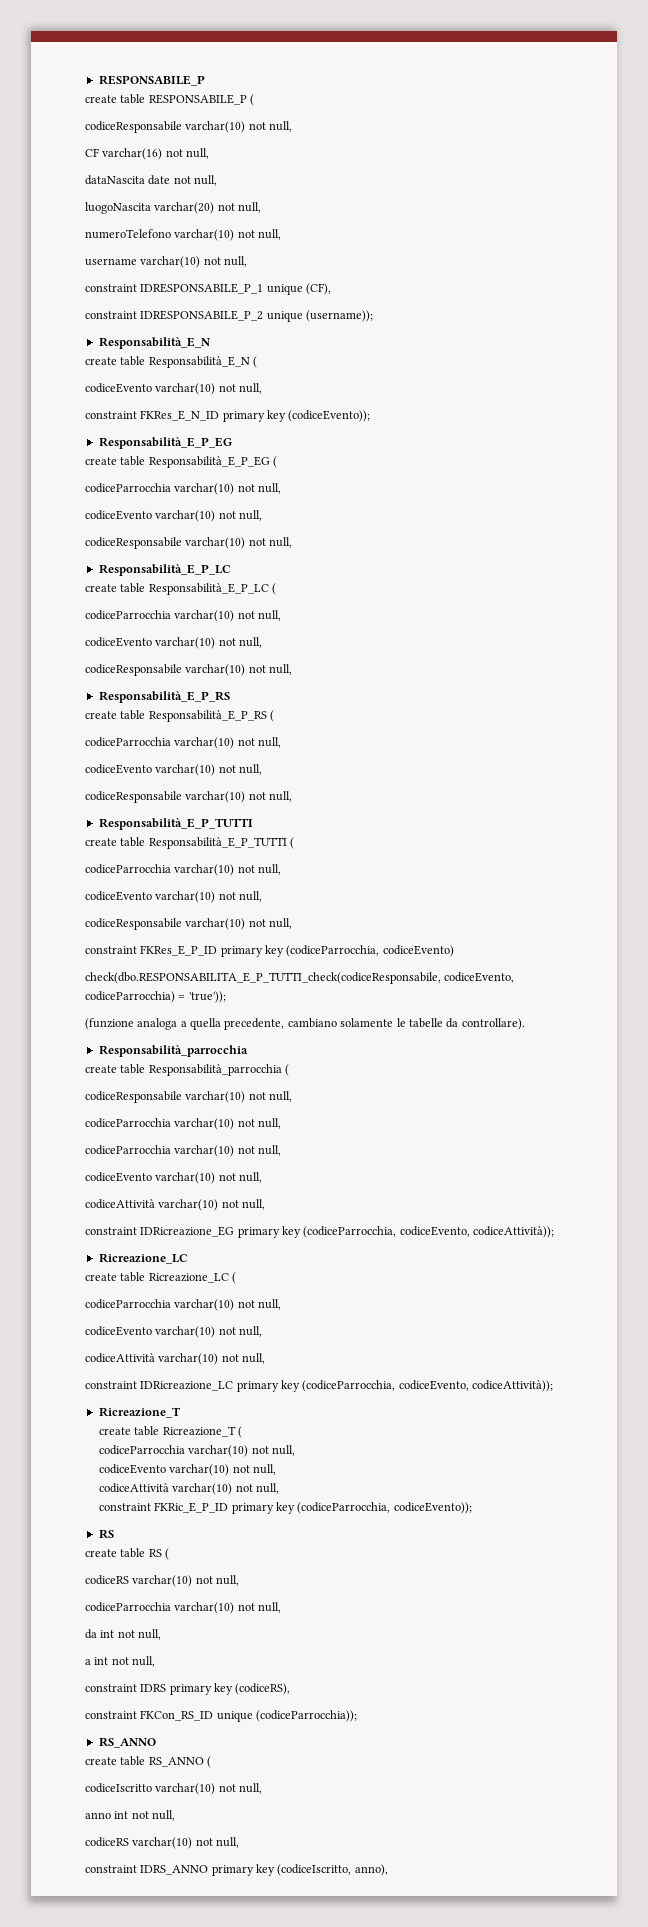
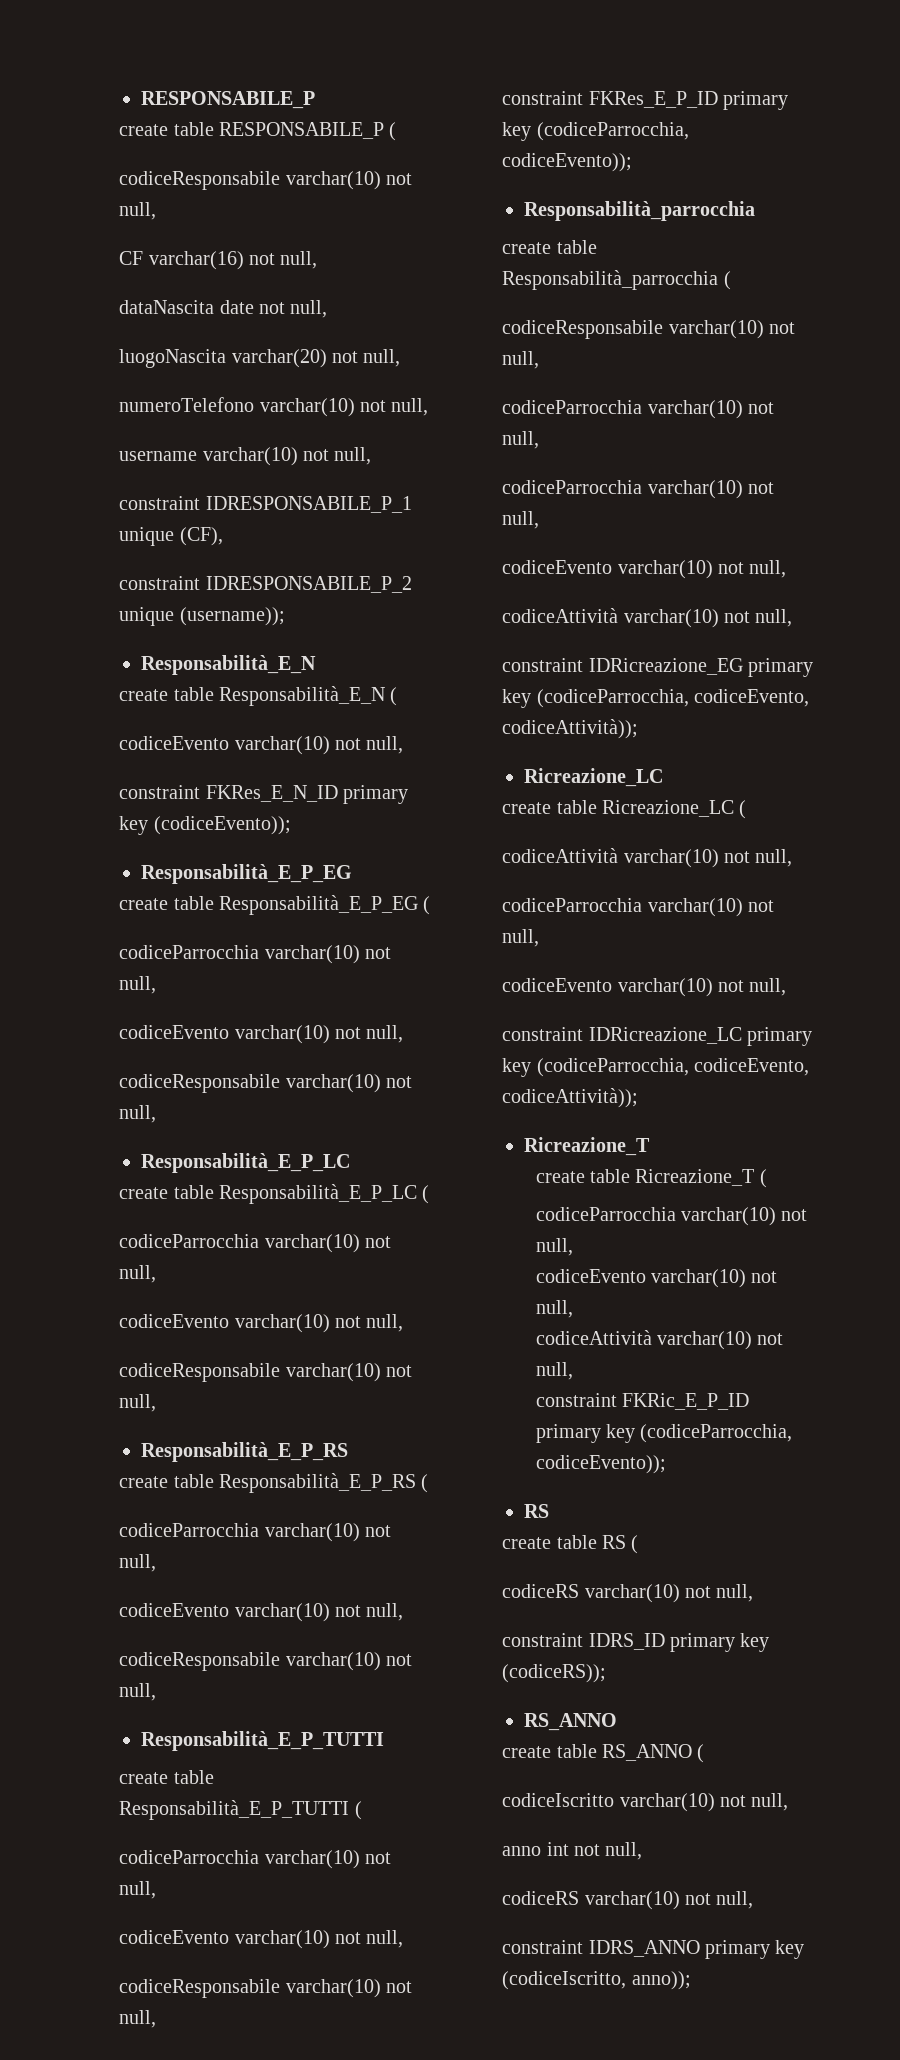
- constraint FKRes_E_P_ID primary key (codiceParrocchia, codiceEvento)
- check(dbo.RESPONSABILITA_E_P_TUTTI_check(codiceResponsabile, codiceEvento, codiceParrocchia) = 'true'));
- (funzione analoga a quella precedente, cambiano solamente le tabelle da controllare).
+ constraint FKRes_E_P_ID primary key (codiceParrocchia, codiceEvento));
  create table Ricreazione_LC (
+ codiceAttività varchar(10) not null,
  codiceParrocchia varchar(10) not null,
  codiceEvento varchar(10) not null,
- codiceAttività varchar(10) not null,
  create table RS (
  codiceRS varchar(10) not null,
- codiceParrocchia varchar(10) not null,
- da int not null,
- a int not null,
- constraint IDRS primary key (codiceRS),
- constraint FKCon_RS_ID unique (codiceParrocchia));
+ constraint IDRS_ID primary key (codiceRS));
- constraint IDRS_ANNO primary key (codiceIscritto, anno),
+ constraint IDRS_ANNO primary key (codiceIscritto, anno));

